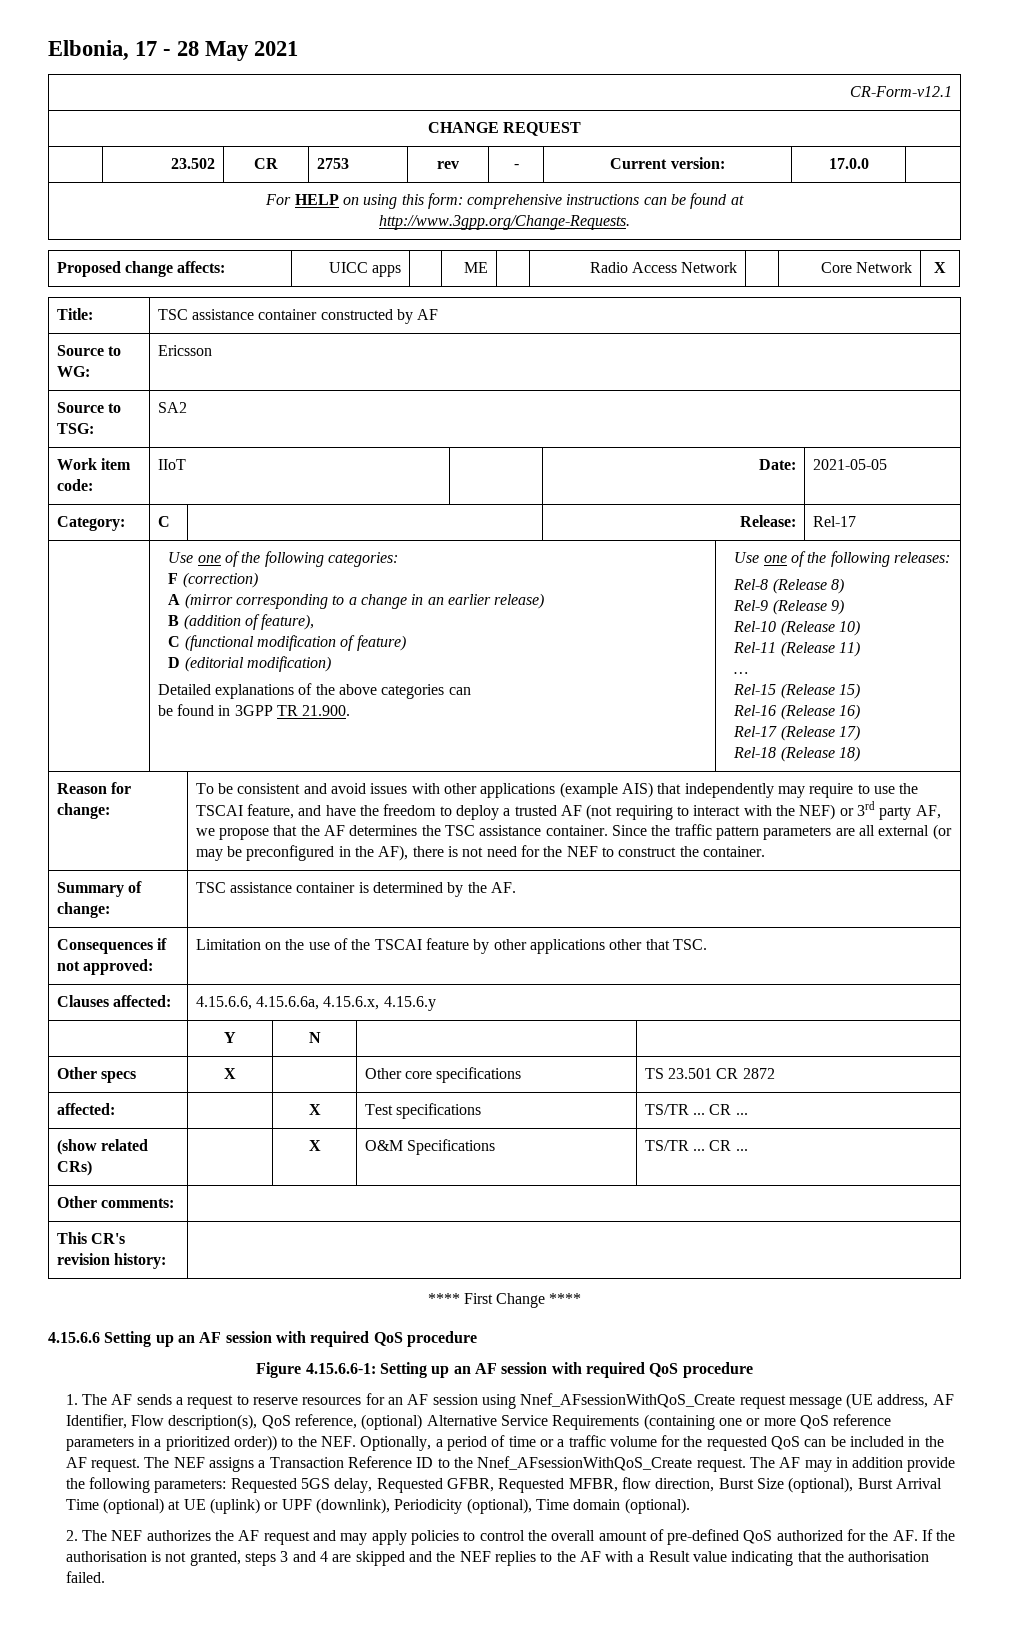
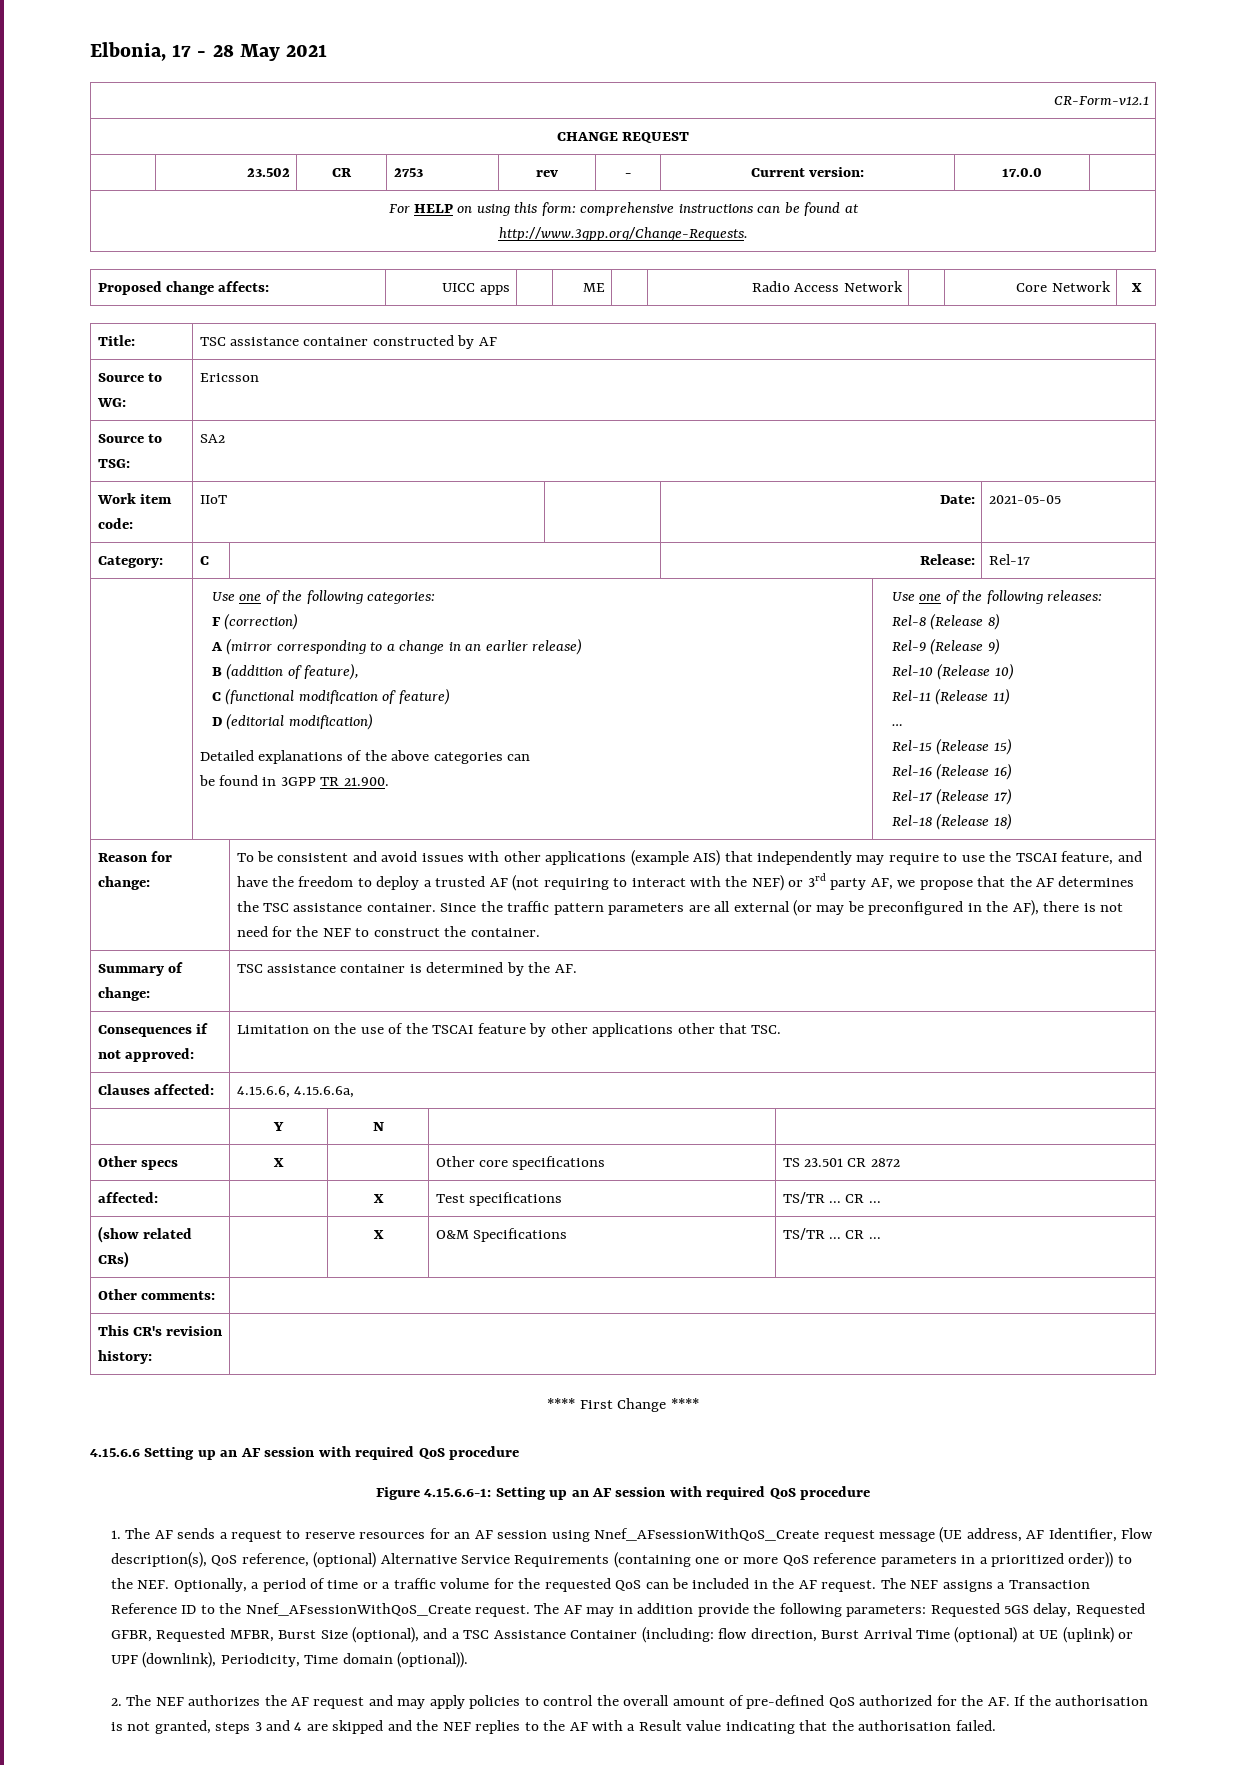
- Clauses affected: | 4.15.6.6, 4.15.6.6a, 4.15.6.x, 4.15.6.y
+ Clauses affected: | 4.15.6.6, 4.15.6.6a,
- The AF may in addition provide the following parameters: Requested 5GS delay, Requested GFBR, Requested MFBR, flow direction, Burst Size (optional), Burst Arrival Time (optional) at UE (uplink) or UPF (downlink), Periodicity (optional), Time domain (optional).
+ The AF may in addition provide the following parameters: Requested 5GS delay, Requested GFBR, Requested MFBR, Burst Size (optional), and a TSC Assistance Container (including: flow direction, Burst Arrival Time (optional) at UE (uplink) or UPF (downlink), Periodicity, Time domain (optional)).

